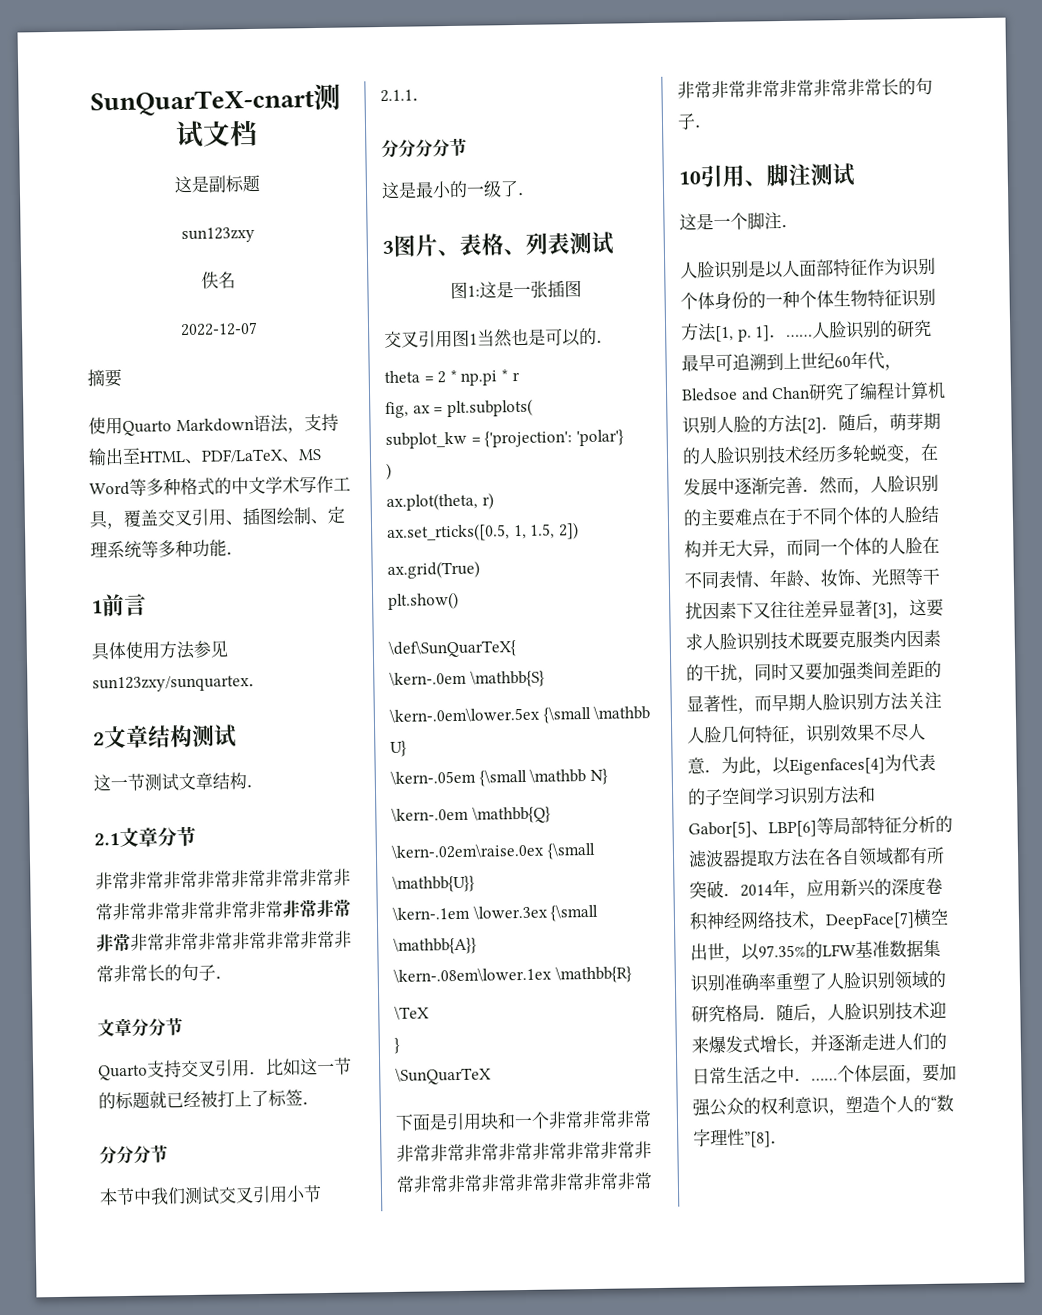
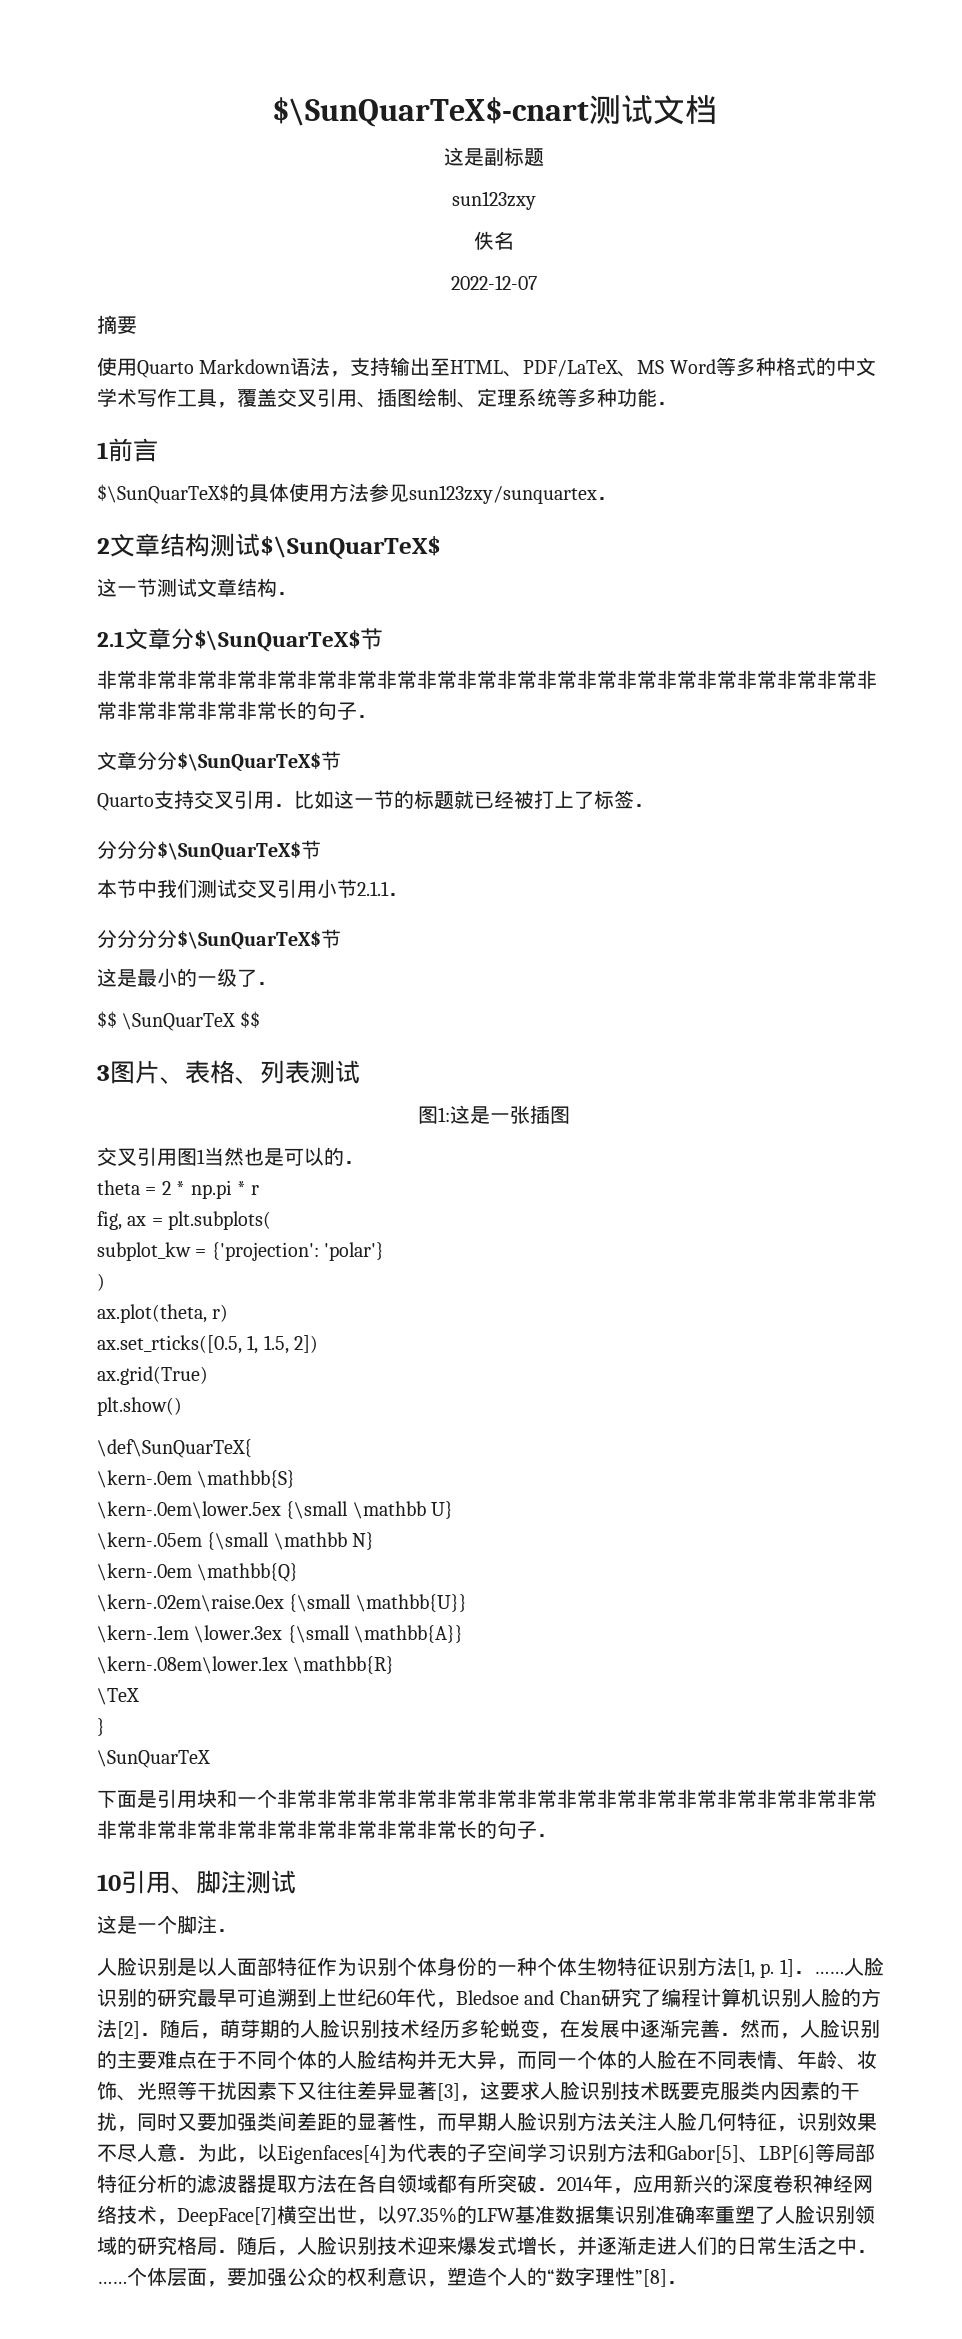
- SunQuarTeX-cnart测试文档
+ $\SunQuarTeX$-cnart测试文档
- 具体使用方法参见sun123zxy/sunquartex．
+ $\SunQuarTeX$的具体使用方法参见sun123zxy/sunquartex．
- 2文章结构测试
+ 2文章结构测试$\SunQuarTeX$
- 2.1文章分节
+ 2.1文章分$\SunQuarTeX$节
- 文章分分节
+ 文章分分$\SunQuarTeX$节
  Quarto支持交叉引用．比如这一节的标题就已经被打上了标签．
- 分分分节
+ 分分分$\SunQuarTeX$节
- 分分分分节
+ 分分分分$\SunQuarTeX$节
+ $$ \SunQuarTeX $$

